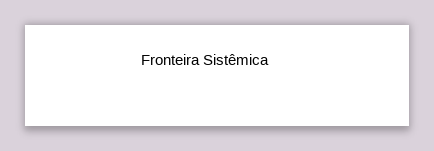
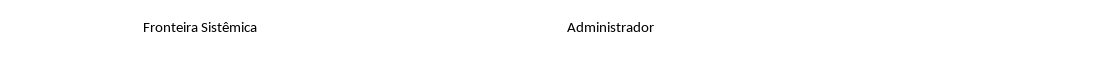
+ Administrador

